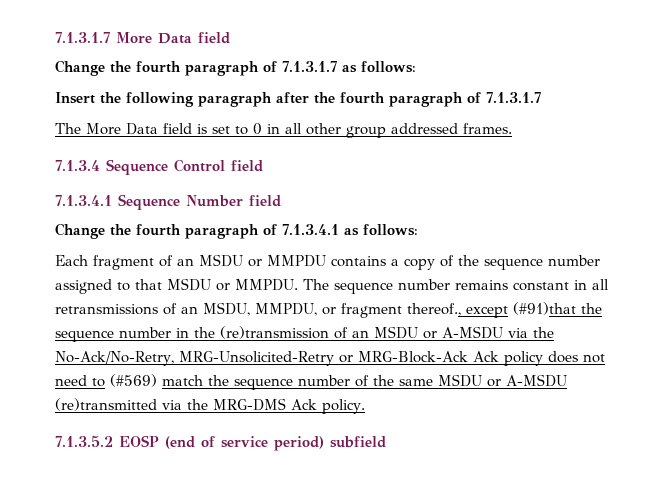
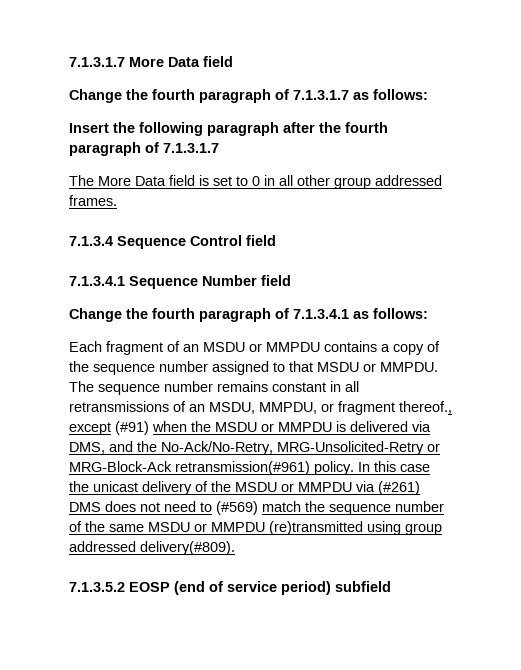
- The sequence number remains constant in all retransmissions of an MSDU, MMPDU, or fragment thereof., except (#91)that the sequence number in the (re)transmission of an MSDU or A-MSDU via the No-Ack/No-Retry, MRG-Unsolicited-Retry or MRG-Block-Ack Ack policy does not need to (#569) match the sequence number of the same MSDU or A-MSDU (re)transmitted via the MRG-DMS Ack policy.
+ The sequence number remains constant in all retransmissions of an MSDU, MMPDU, or fragment thereof., except (#91) when the MSDU or MMPDU is delivered via DMS, and the No-Ack/No-Retry, MRG-Unsolicited-Retry or MRG-Block-Ack retransmission(#961) policy. In this case the unicast delivery of the MSDU or MMPDU via (#261) DMS does not need to (#569) match the sequence number of the same MSDU or MMPDU (re)transmitted using group addressed delivery(#809).

